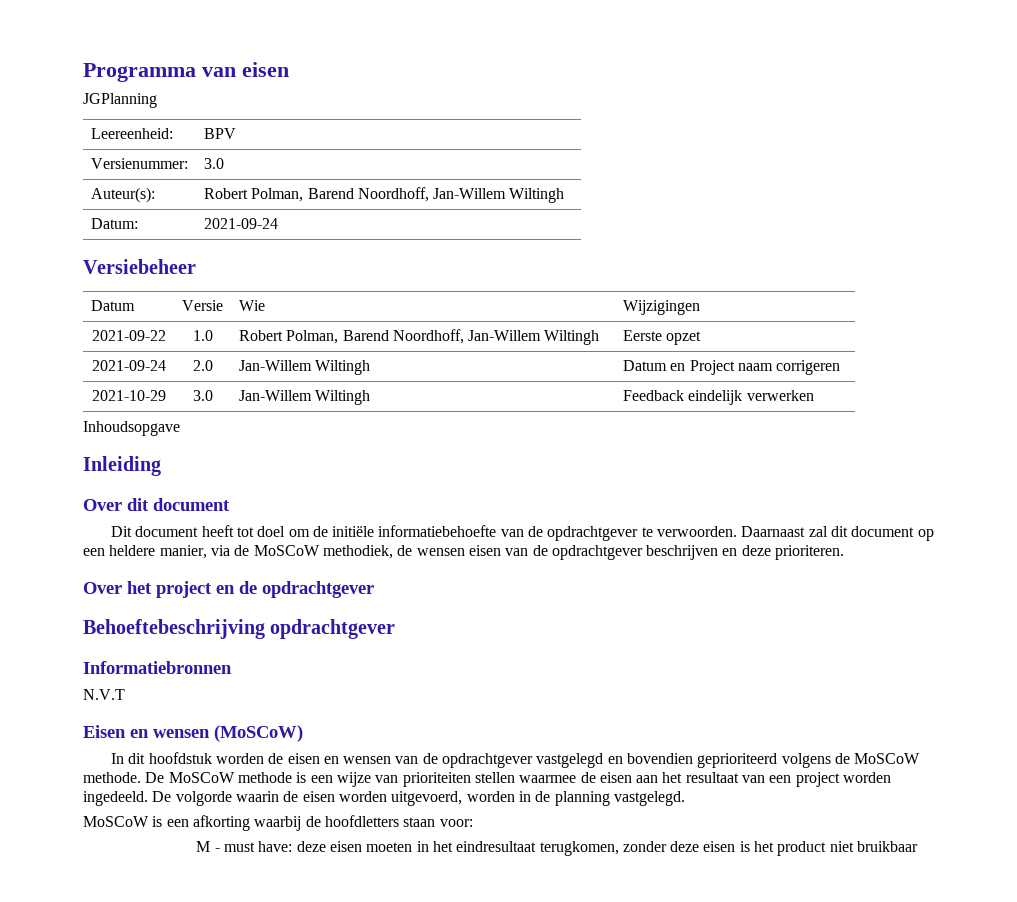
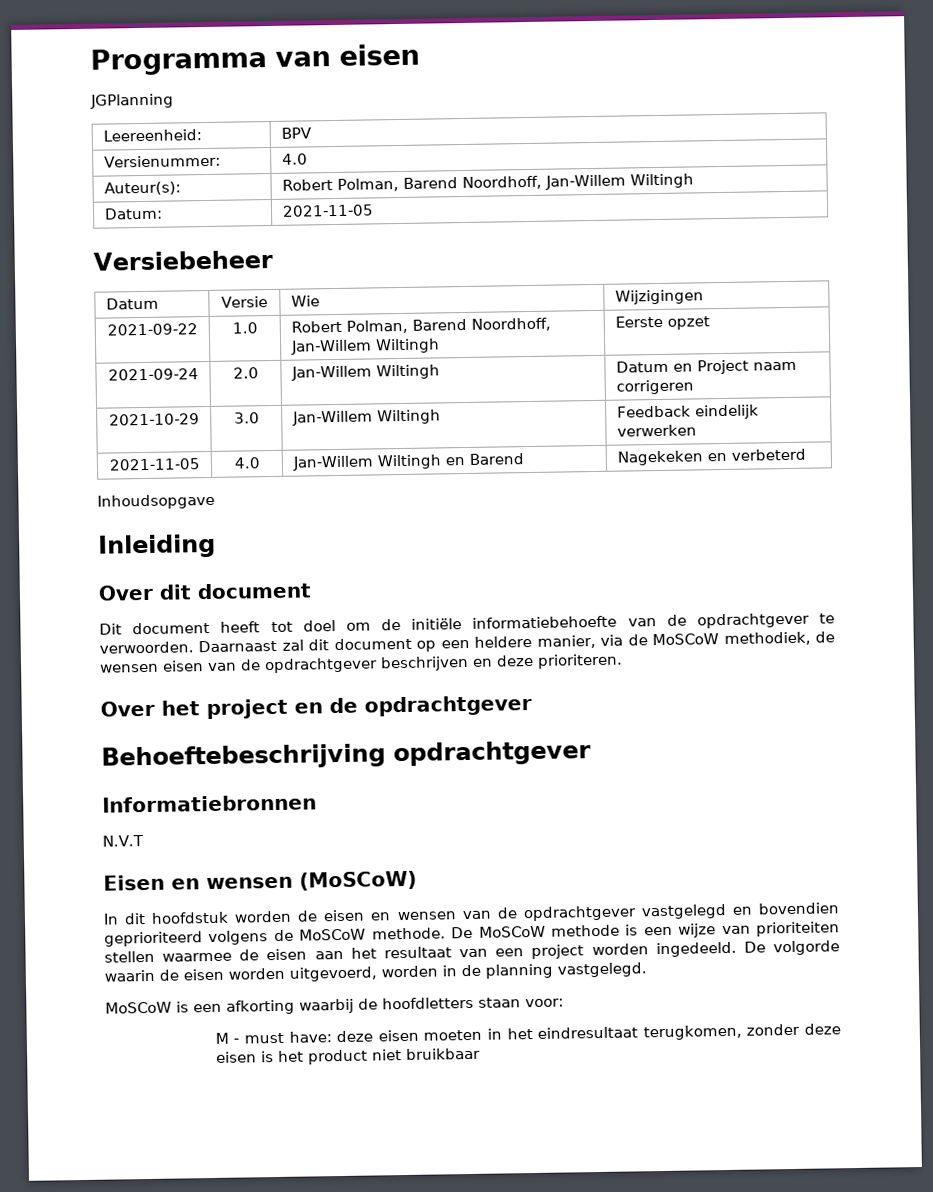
- Versienummer: | 3.0
+ Versienummer: | 4.0
- Datum: | 2021-09-24
+ Datum: | 2021-11-05
+ 2021-11-05 | 4.0 | Jan-Willem Wiltingh en Barend | Nagekeken en verbeterd

